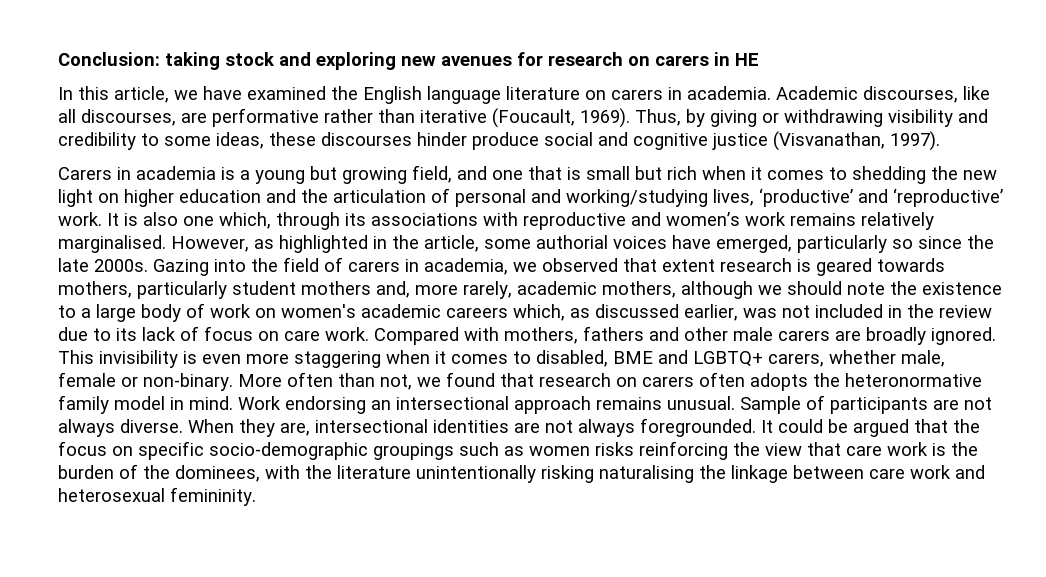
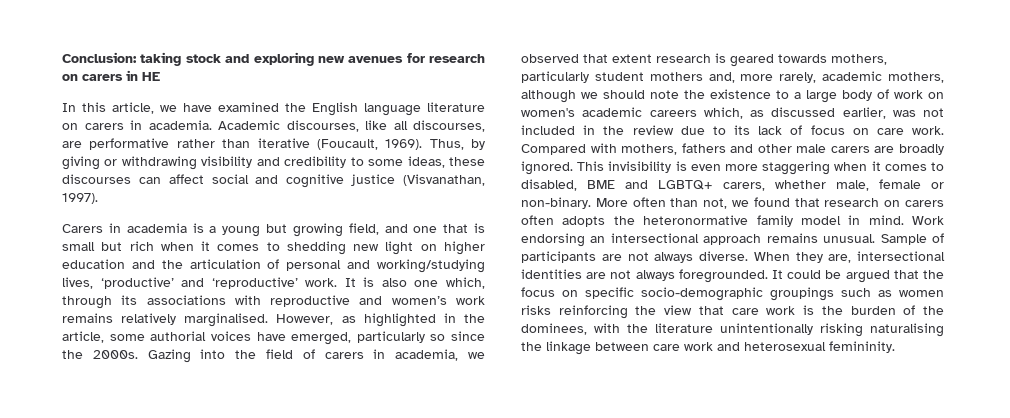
- Thus, by giving or withdrawing visibility and credibility to some ideas, these discourses hinder produce social and cognitive justice (Visvanathan, 1997).
+ Thus, by giving or withdrawing visibility and credibility to some ideas, these discourses can affect social and cognitive justice (Visvanathan, 1997).
- Carers in academia is a young but growing field, and one that is small but rich when it comes to shedding the new light on higher education and the articulation of personal and working/studying lives, ‘productive’ and ‘reproductive’ work.
+ Carers in academia is a young but growing field, and one that is small but rich when it comes to shedding new light on higher education and the articulation of personal and working/studying lives, ‘productive’ and ‘reproductive’ work.
- However, as highlighted in the article, some authorial voices have emerged, particularly so since the late 2000s.
+ However, as highlighted in the article, some authorial voices have emerged, particularly so since the 2000s.

